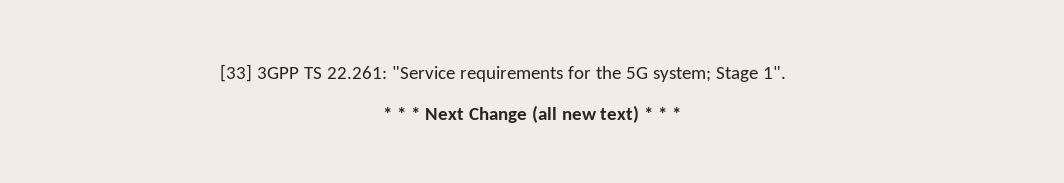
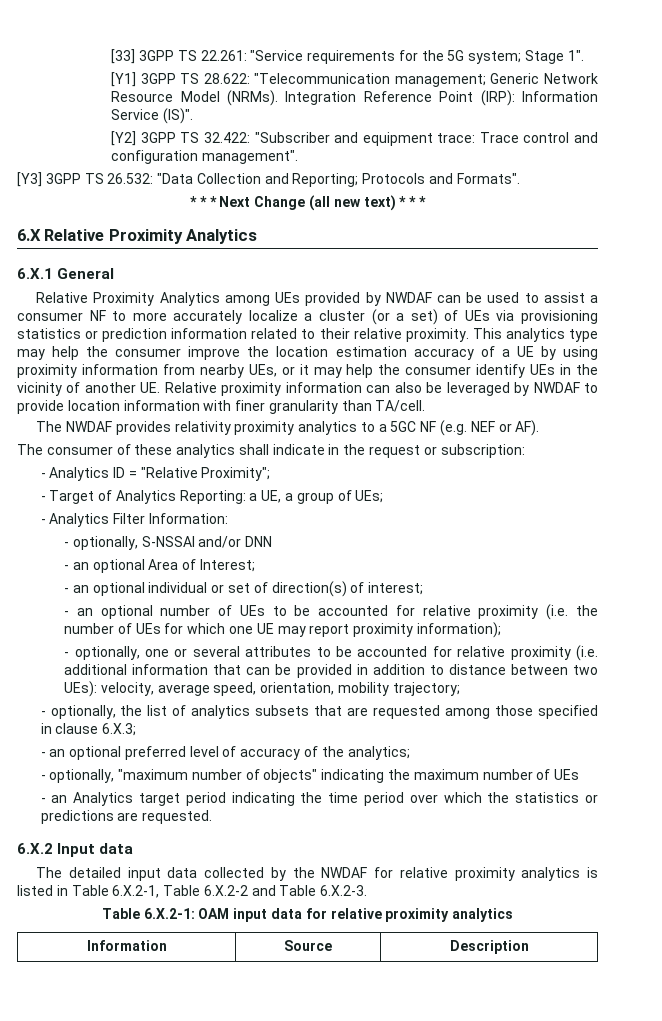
+ [Y1] 3GPP TS 28.622: "Telecommunication management; Generic Network Resource Model (NRMs). Integration Reference Point (IRP): Information Service (IS)".
+ [Y2] 3GPP TS 32.422: "Subscriber and equipment trace: Trace control and configuration management".
+ [Y3] 3GPP TS 26.532: "Data Collection and Reporting; Protocols and Formats".
+ 6.X Relative Proximity Analytics
+ 6.X.1 General
+ Relative Proximity Analytics among UEs provided by NWDAF can be used to assist a consumer NF to more accurately localize a cluster (or a set) of UEs via provisioning statistics or prediction information related to their relative proximity. This analytics type may help the consumer improve the location estimation accuracy of a UE by using proximity information from nearby UEs, or it may help the consumer identify UEs in the vicinity of another UE. Relative proximity information can also be leveraged by NWDAF to provide location information with finer granularity than TA/cell.
+ The NWDAF provides relativity proximity analytics to a 5GC NF (e.g. NEF or AF).
+ The consumer of these analytics shall indicate in the request or subscription:
+ - Analytics ID = "Relative Proximity";
+ - Target of Analytics Reporting: a UE, a group of UEs;
+ - Analytics Filter Information:
+ - optionally, S-NSSAI and/or DNN
+ - an optional Area of Interest;
+ - an optional individual or set of direction(s) of interest;
+ - an optional number of UEs to be accounted for relative proximity (i.e. the number of UEs for which one UE may report proximity information);
+ - optionally, one or several attributes to be accounted for relative proximity (i.e. additional information that can be provided in addition to distance between two UEs): velocity, average speed, orientation, mobility trajectory;
+ - optionally, the list of analytics subsets that are requested among those specified in clause 6.X.3;
+ - an optional preferred level of accuracy of the analytics;
+ - optionally, "maximum number of objects" indicating the maximum number of UEs
+ - an Analytics target period indicating the time period over which the statistics or predictions are requested.
+ 6.X.2 Input data
+ The detailed input data collected by the NWDAF for relative proximity analytics is listed in Table 6.X.2-1, Table 6.X.2-2 and Table 6.X.2-3.
+ Table 6.X.2-1: OAM input data for relative proximity analytics
+ Information | Source | Description

